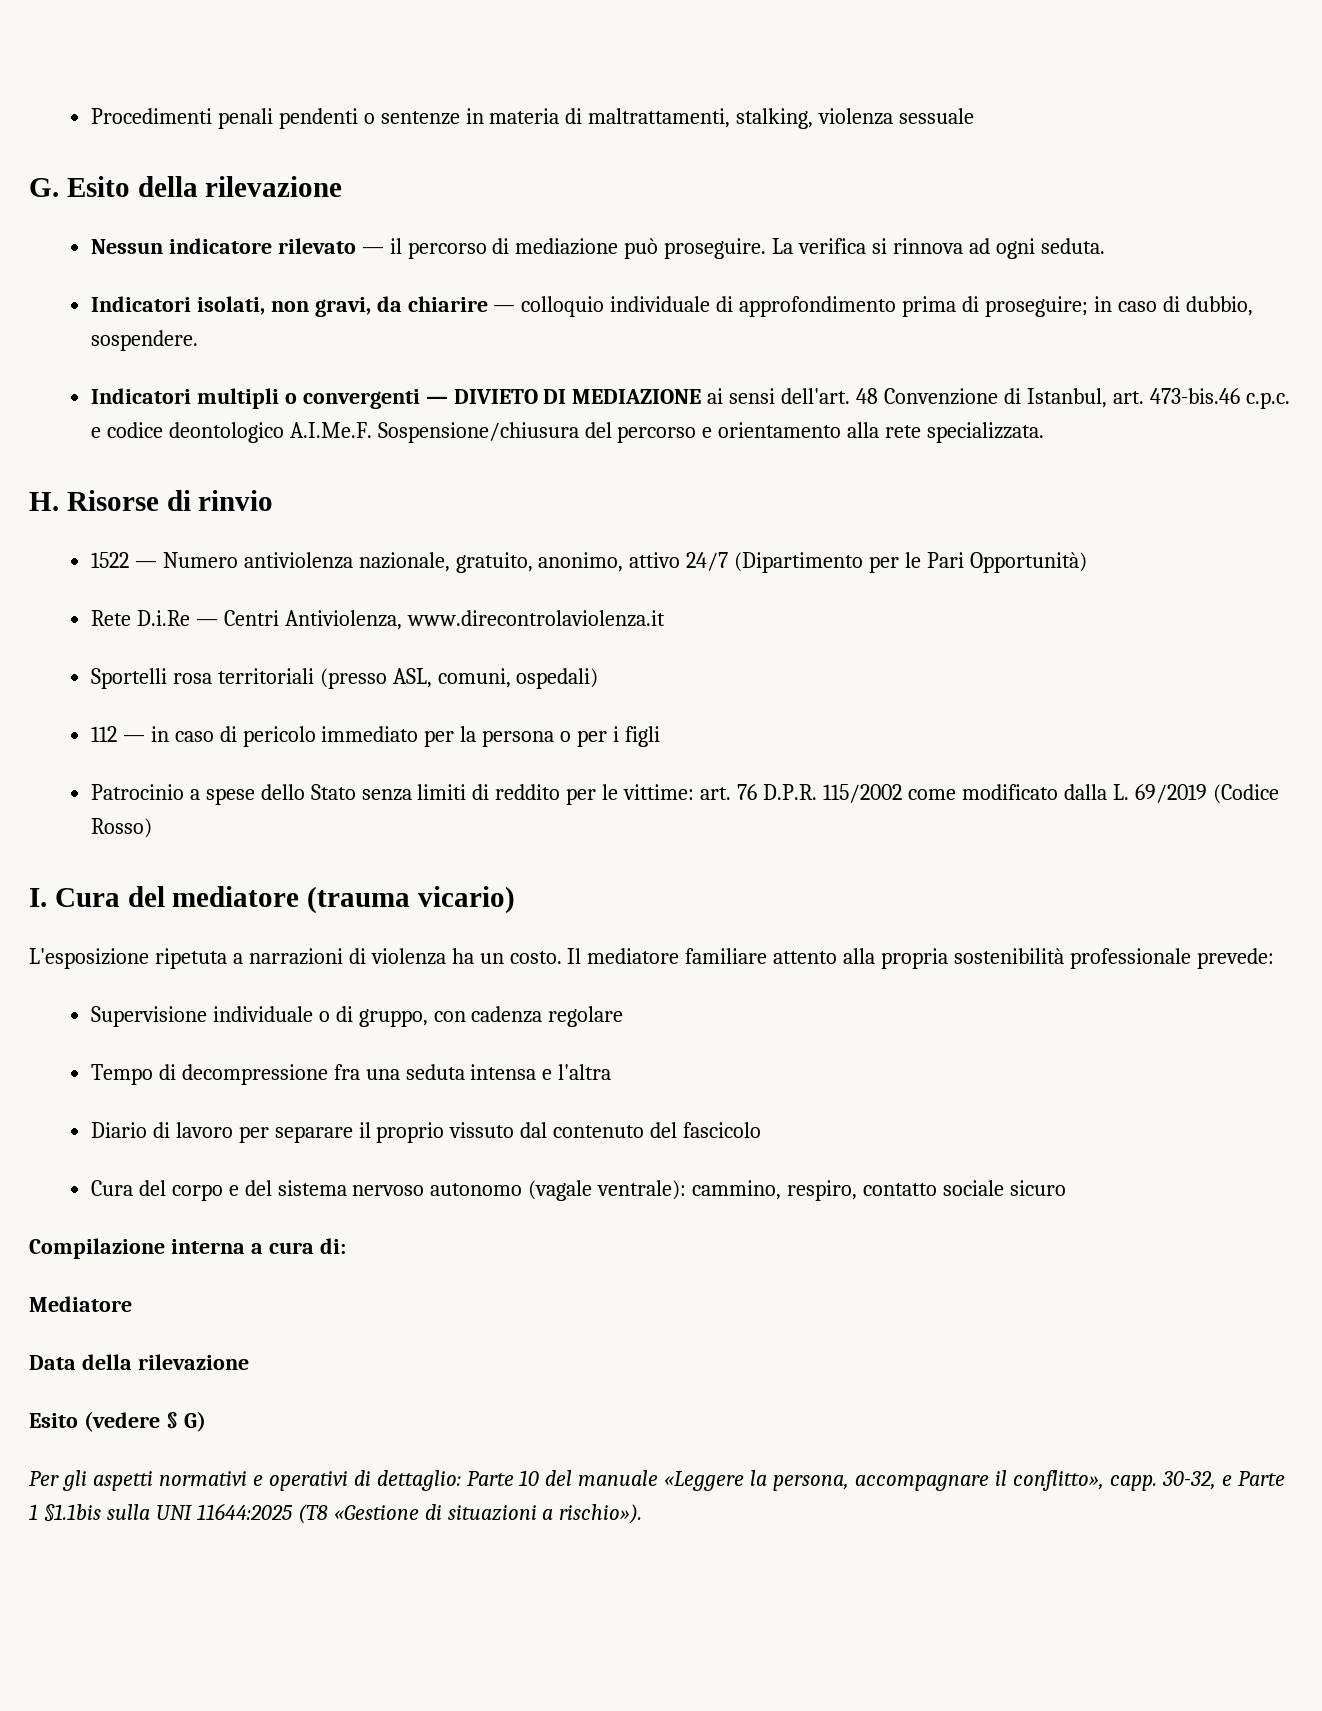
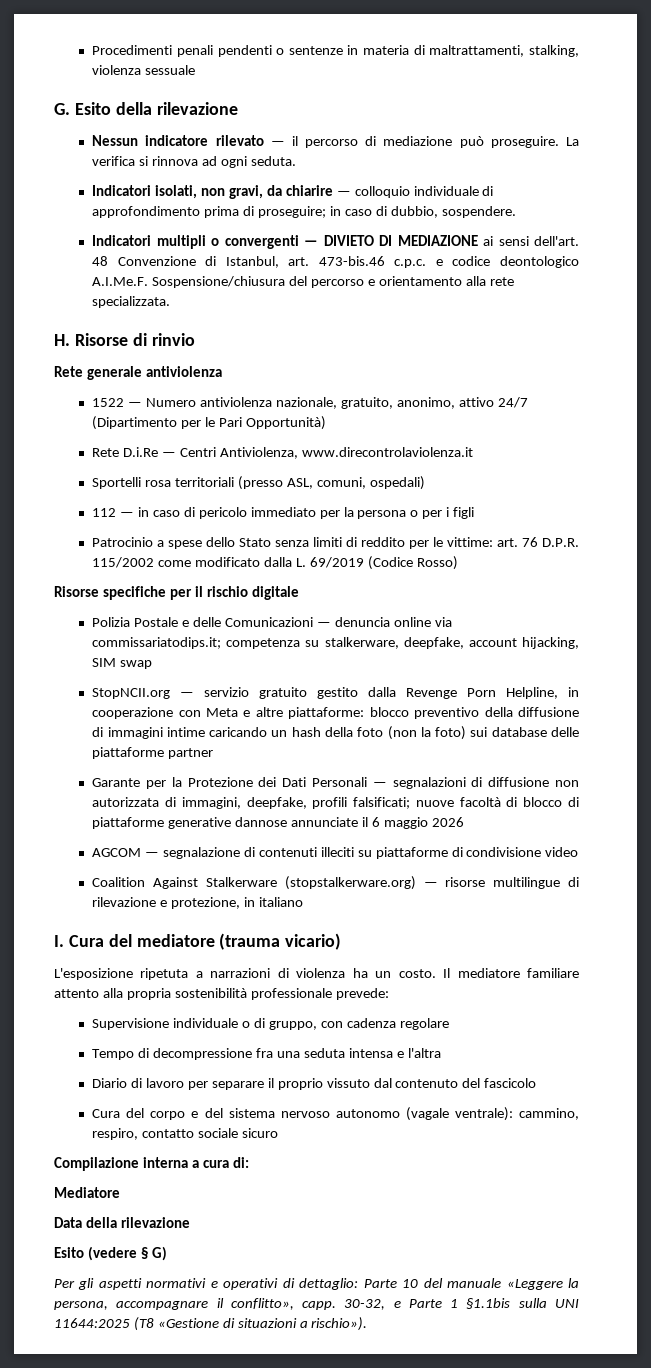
+ Rete generale antiviolenza
+ Risorse specifiche per il rischio digitale
+ Polizia Postale e delle Comunicazioni — denuncia online via commissariatodips.it; competenza su stalkerware, deepfake, account hijacking, SIM swap
+ StopNCII.org — servizio gratuito gestito dalla Revenge Porn Helpline, in cooperazione con Meta e altre piattaforme: blocco preventivo della diffusione di immagini intime caricando un hash della foto (non la foto) sui database delle piattaforme partner
+ Garante per la Protezione dei Dati Personali — segnalazioni di diffusione non autorizzata di immagini, deepfake, profili falsificati; nuove facoltà di blocco di piattaforme generative dannose annunciate il 6 maggio 2026
+ AGCOM — segnalazione di contenuti illeciti su piattaforme di condivisione video
+ Coalition Against Stalkerware (stopstalkerware.org) — risorse multilingue di rilevazione e protezione, in italiano

